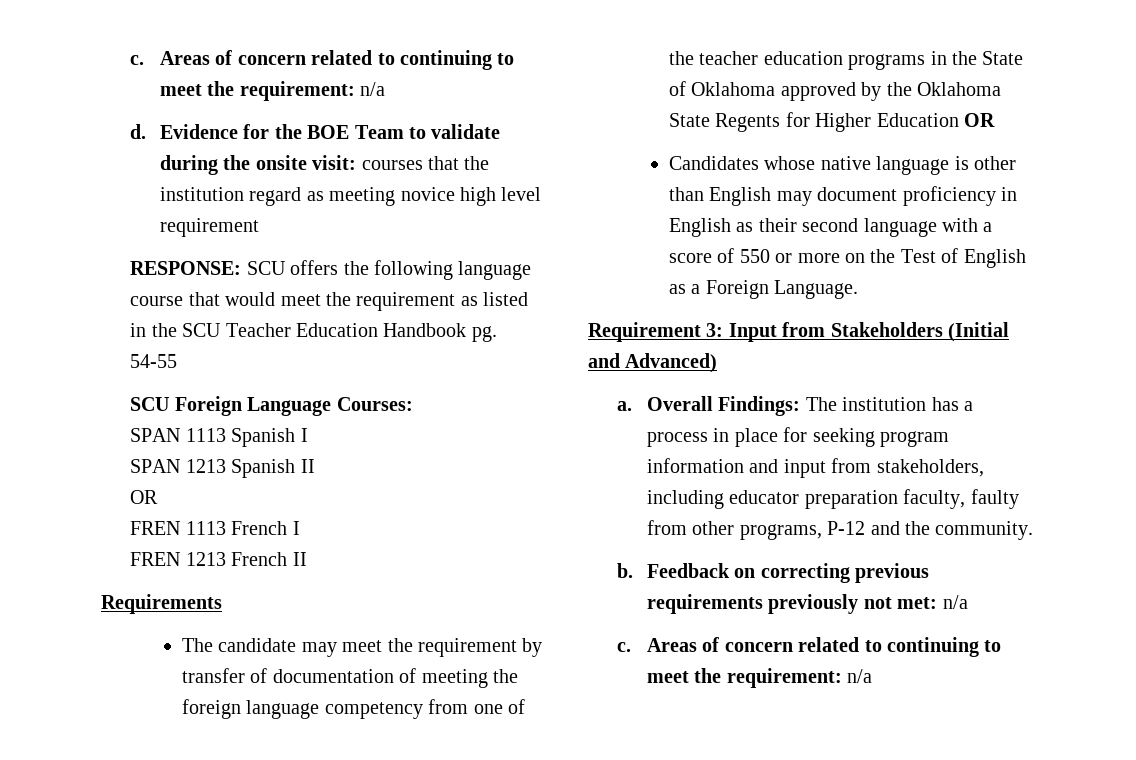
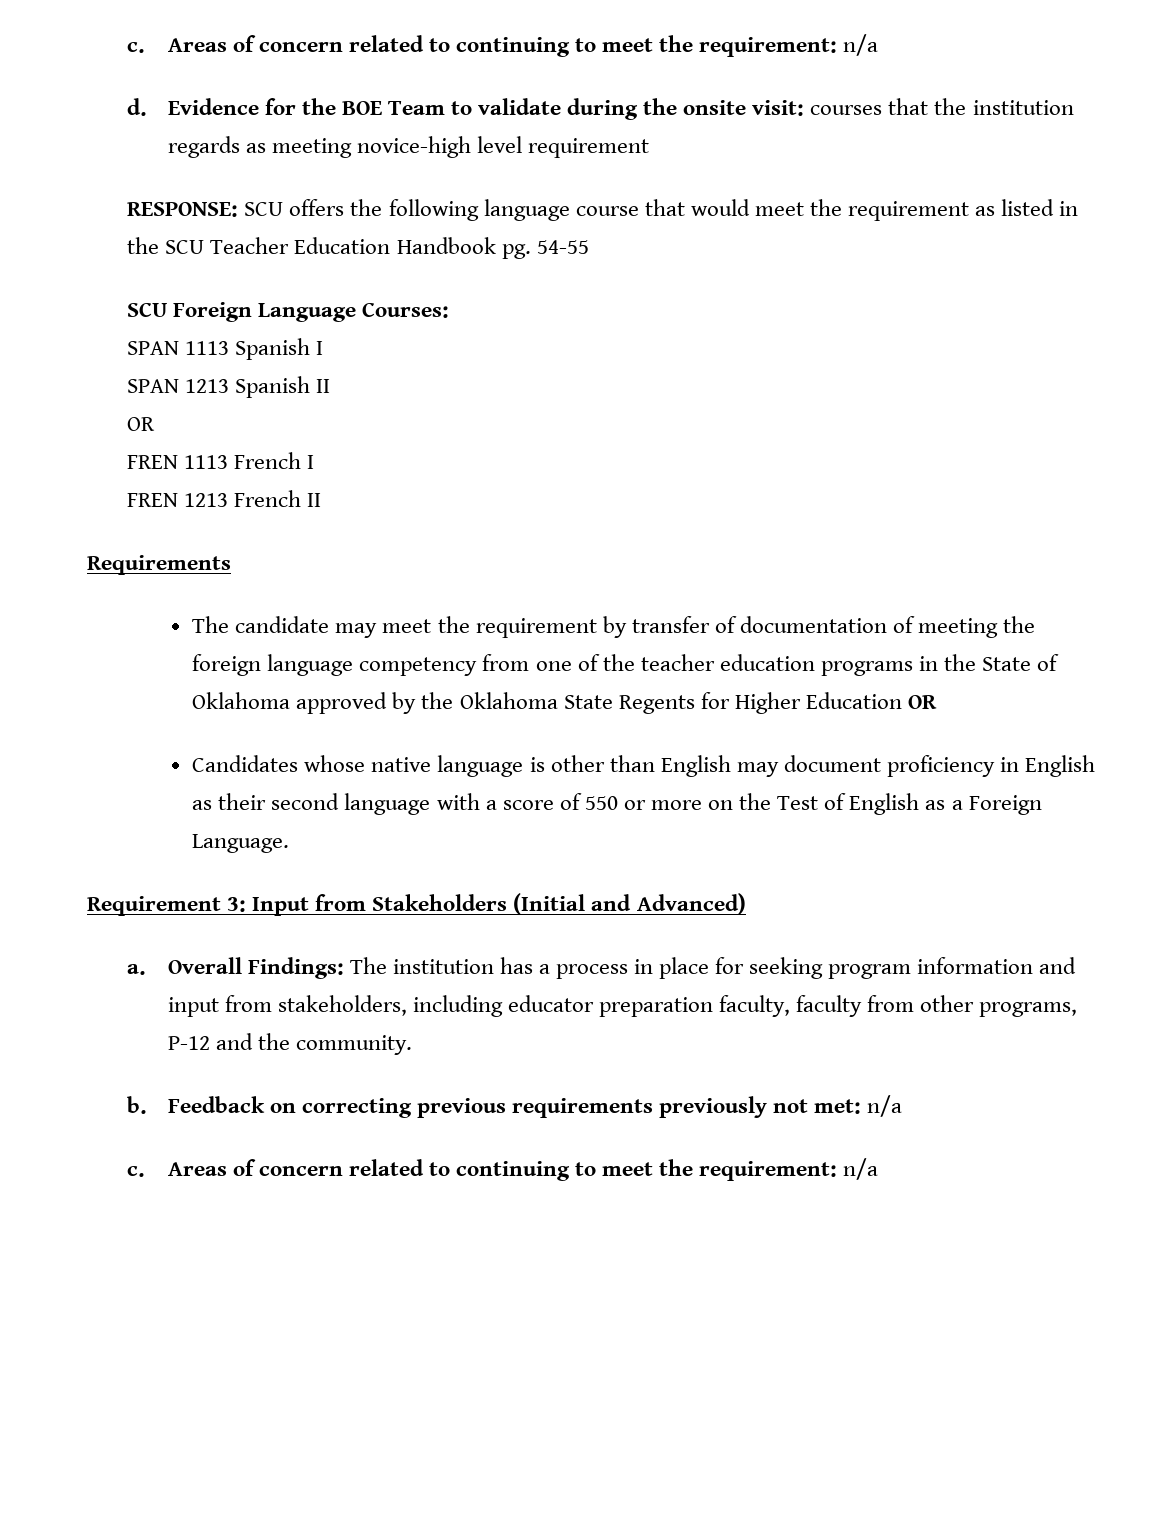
- Evidence for the BOE Team to validate during the onsite visit: courses that the institution regard as meeting novice high level requirement
+ Evidence for the BOE Team to validate during the onsite visit: courses that the institution regards as meeting novice-high level requirement
- Overall Findings: The institution has a process in place for seeking program information and input from stakeholders, including educator preparation faculty, faulty from other programs, P-12 and the community.
+ Overall Findings: The institution has a process in place for seeking program information and input from stakeholders, including educator preparation faculty, faculty from other programs, P-12 and the community.

